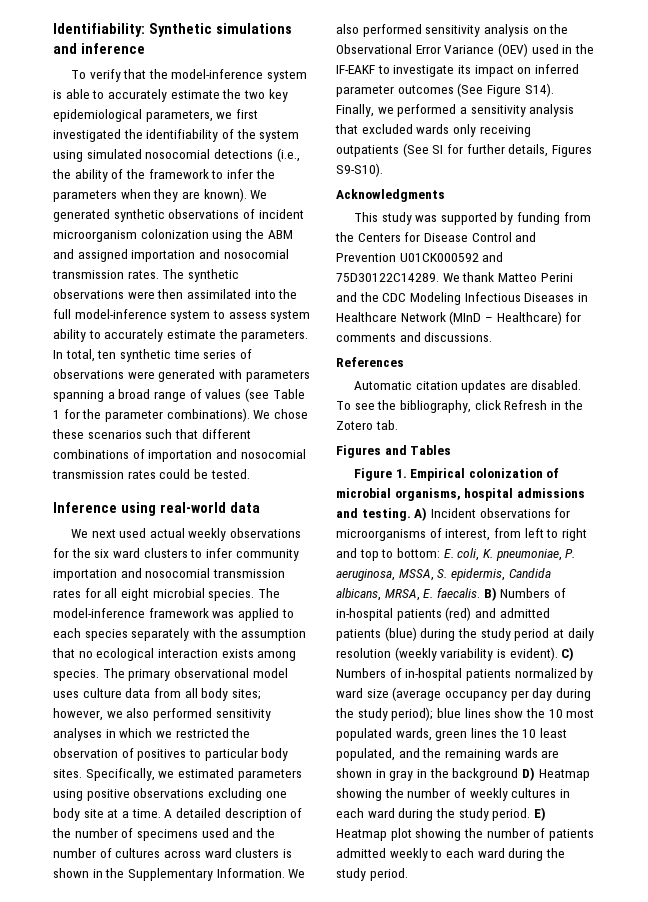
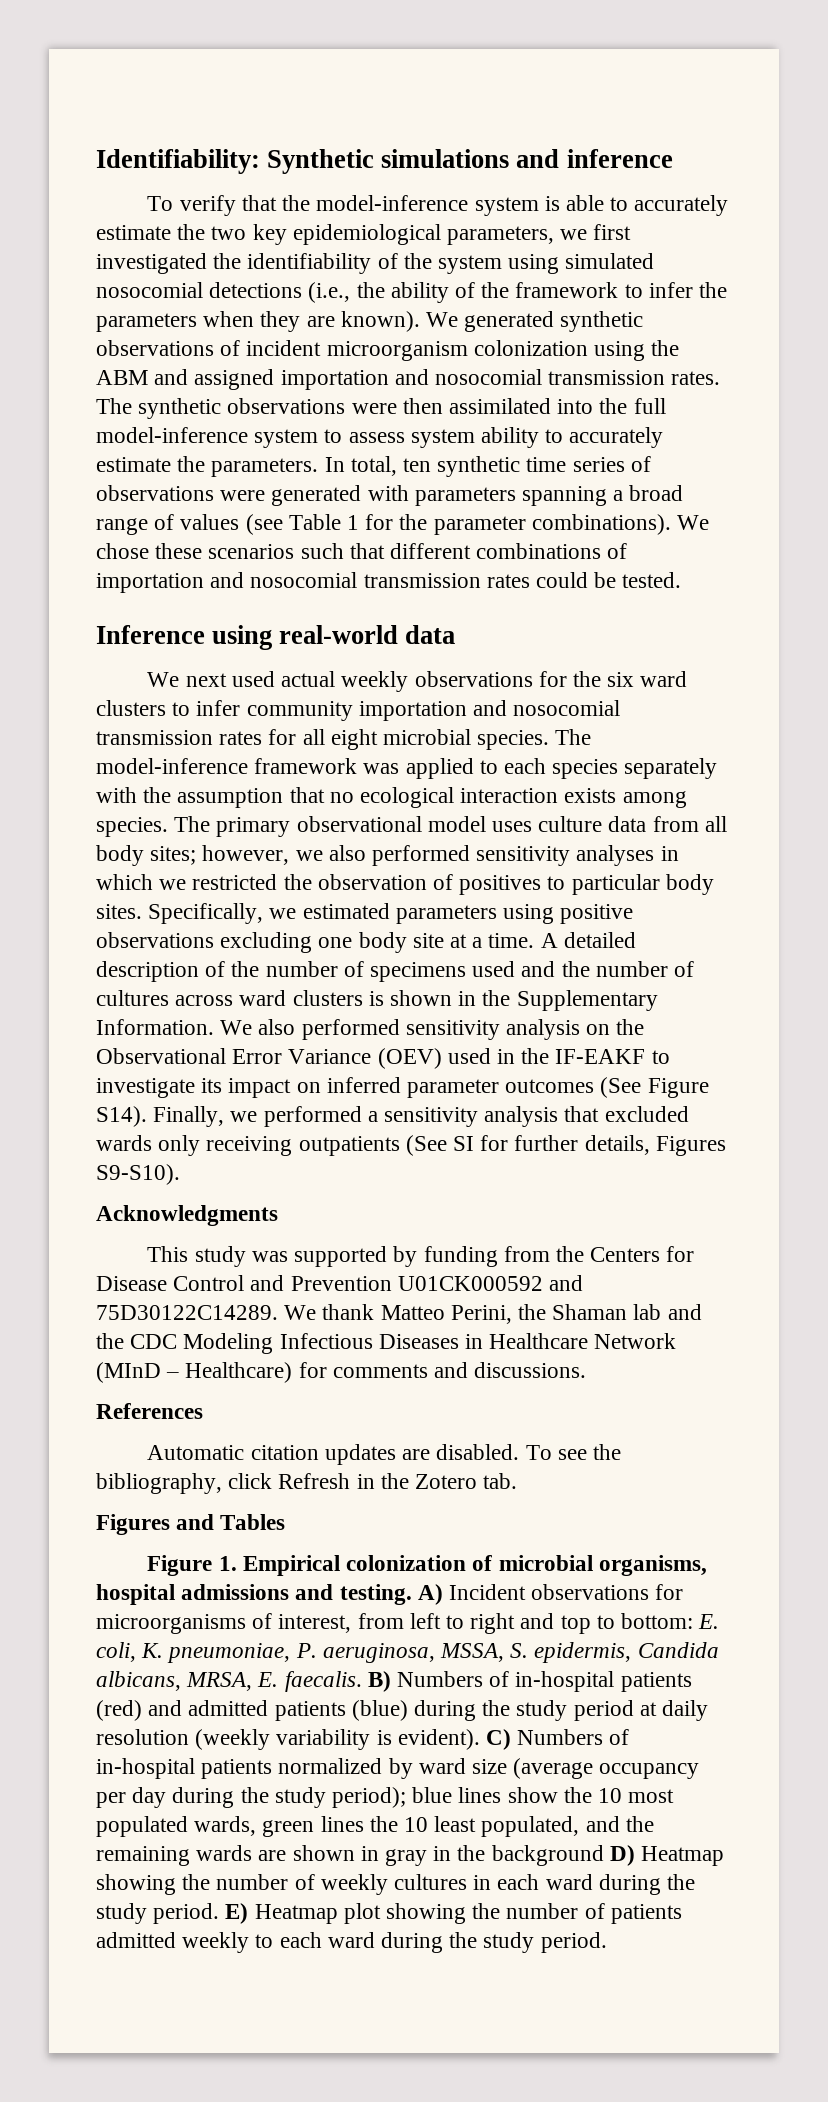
- We thank Matteo Perini and the CDC Modeling Infectious Diseases in Healthcare Network (MInD – Healthcare) for comments and discussions.
+ We thank Matteo Perini, the Shaman lab and the CDC Modeling Infectious Diseases in Healthcare Network (MInD – Healthcare) for comments and discussions.

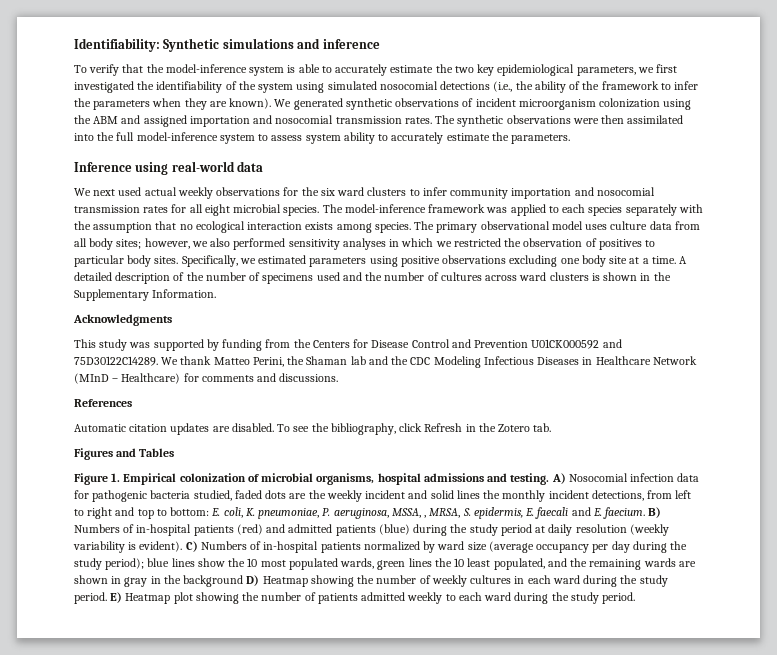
- In total, ten synthetic time series of observations were generated with parameters spanning a broad range of values (see Table 1 for the parameter combinations). We chose these scenarios such that different combinations of importation and nosocomial transmission rates could be tested.
- We also performed sensitivity analysis on the Observational Error Variance (OEV) used in the IF-EAKF to investigate its impact on inferred parameter outcomes (See Figure S14). Finally, we performed a sensitivity analysis that excluded wards only receiving outpatients (See SI for further details, Figures S9-S10).
- A) Incident observations for microorganisms of interest, from left to right and top to bottom: E. coli, K. pneumoniae, P. aeruginosa, MSSA, S. epidermis, Candida albicans, MRSA, E. faecalis.
+ A) Nosocomial infection data for pathogenic bacteria studied, faded dots are the weekly incident and solid lines the monthly incident detections, from left to right and top to bottom: E. coli, K. pneumoniae, P. aeruginosa, MSSA, , MRSA, S. epidermis, E. faecali and E. faecium.

